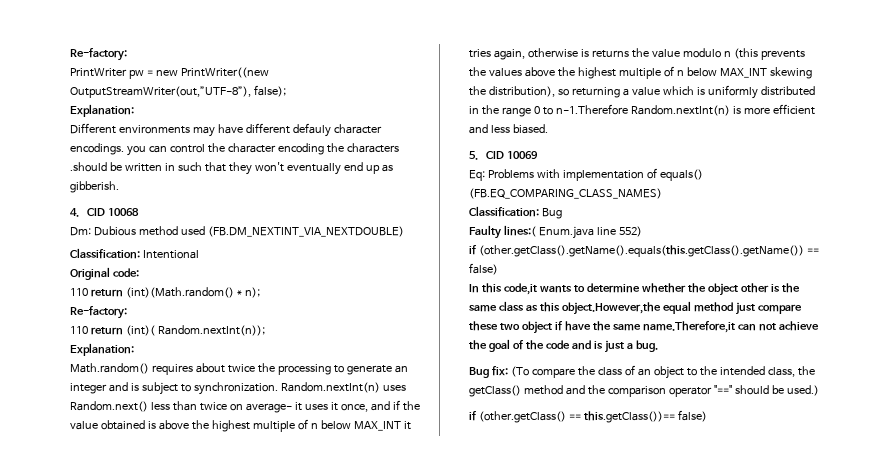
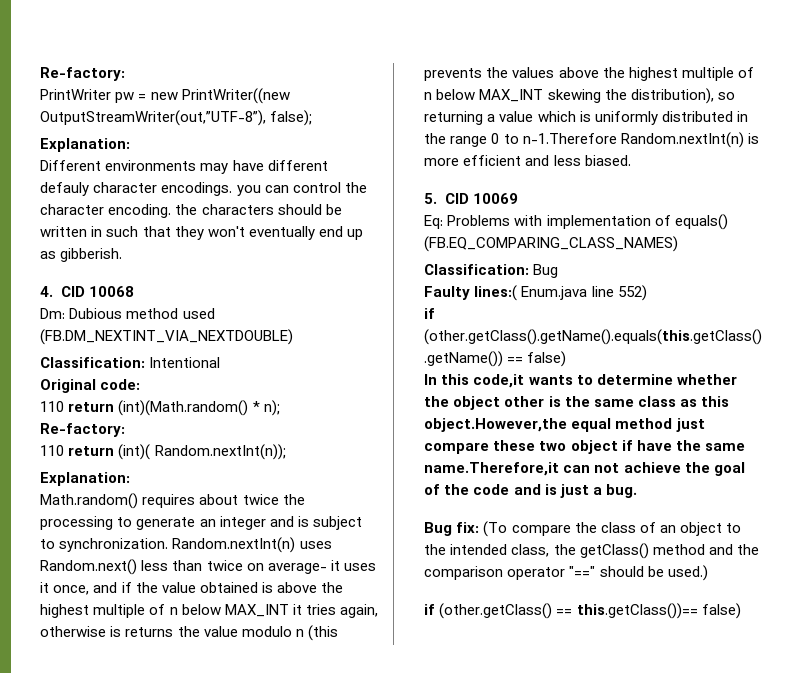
- Different environments may have different defauly character encodings. you can control the character encoding the characters .should be written in such that they won't eventually end up as gibberish.
+ Different environments may have different defauly character encodings. you can control the character encoding. the characters should be written in such that they won't eventually end up as gibberish.

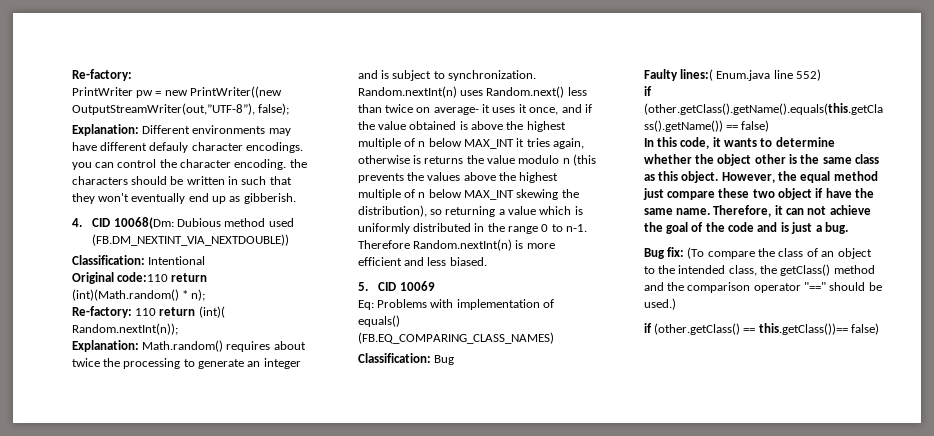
  PrintWriter pw = new PrintWriter((new OutputStreamWriter(out,”UTF-8”), false);
- Explanation:
- Different environments may have different defauly character encodings. you can control the character encoding. the characters should be written in such that they won't eventually end up as gibberish.
+ Explanation: Different environments may have different defauly character encodings. you can control the character encoding. the characters should be written in such that they won't eventually end up as gibberish.
- 4. CID 10068
- Dm: Dubious method used (FB.DM_NEXTINT_VIA_NEXTDOUBLE)
+ 4. CID 10068(Dm: Dubious method used (FB.DM_NEXTINT_VIA_NEXTDOUBLE))
- Original code:
- 110 return (int)(Math.random() * n);
- Re-factory:
- 110 return (int)( Random.nextInt(n));
- Explanation:
- Math.random() requires about twice the processing to generate an integer and is subject to synchronization.
+ Original code:110 return (int)(Math.random() * n);
+ Re-factory: 110 return (int)( Random.nextInt(n));
+ Explanation: Math.random() requires about twice the processing to generate an integer and is subject to synchronization.
- Random.nextInt(n) uses Random.next() less than twice on average- it uses it once, and if the value obtained is above the highest multiple of n below MAX_INT it tries again, otherwise is returns the value modulo n (this prevents the values above the highest multiple of n below MAX_INT skewing the distribution), so returning a value which is uniformly distributed in the range 0 to n-1.Therefore Random.nextInt(n) is more efficient and less biased.
+ Random.nextInt(n) uses Random.next() less than twice on average- it uses it once, and if the value obtained is above the highest multiple of n below MAX_INT it tries again, otherwise is returns the value modulo n (this prevents the values above the highest multiple of n below MAX_INT skewing the distribution), so returning a value which is uniformly distributed in the range 0 to n-1. Therefore Random.nextInt(n) is more efficient and less biased.
- In this code,it wants to determine whether the object other is the same class as this object.However,the equal method just compare these two object if have the same name.Therefore,it can not achieve the goal of the code and is just a bug.
+ In this code, it wants to determine whether the object other is the same class as this object. However, the equal method just compare these two object if have the same name. Therefore, it can not achieve the goal of the code and is just a bug.

